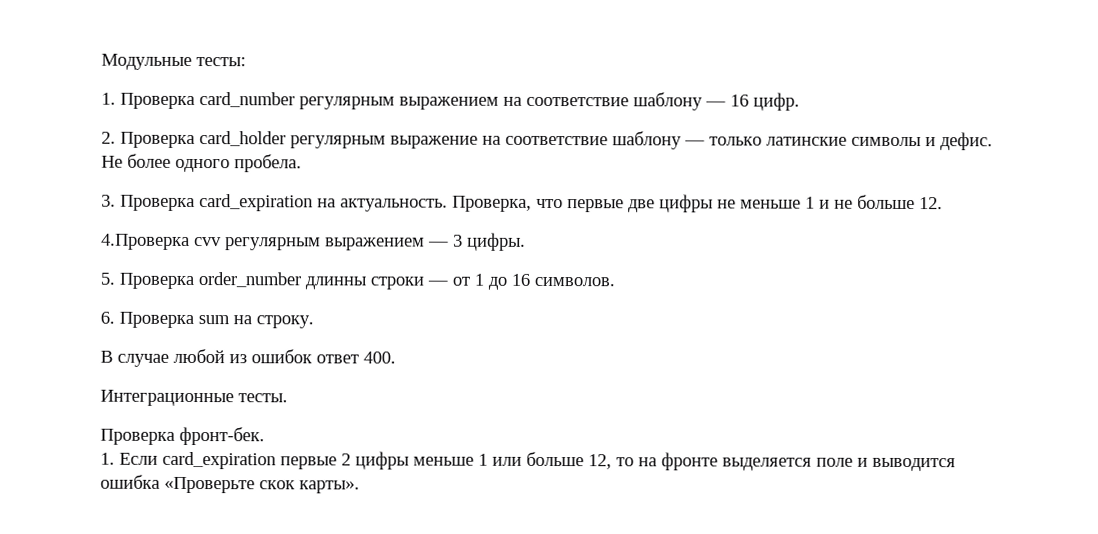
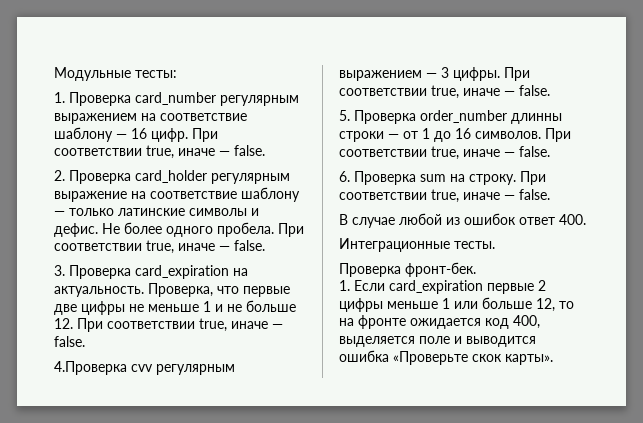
- 1. Проверка card_number регулярным выражением на соответствие шаблону — 16 цифр.
+ 1. Проверка card_number регулярным выражением на соответствие шаблону — 16 цифр. При соответствии true, иначе — false.
- Не более одного пробела.
+ Не более одного пробела. При соответствии true, иначе — false.
- Проверка, что первые две цифры не меньше 1 и не больше 12.
+ Проверка, что первые две цифры не меньше 1 и не больше 12. При соответствии true, иначе — false.
- 4.Проверка cvv регулярным выражением — 3 цифры.
+ 4.Проверка cvv регулярным выражением — 3 цифры. При соответствии true, иначе — false.
- 5. Проверка order_number длинны строки — от 1 до 16 символов.
+ 5. Проверка order_number длинны строки — от 1 до 16 символов. При соответствии true, иначе — false.
- 6. Проверка sum на строку.
+ 6. Проверка sum на строку. При соответствии true, иначе — false.
- 1. Если card_expiration первые 2 цифры меньше 1 или больше 12, то на фронте выделяется поле и выводится ошибка «Проверьте скок карты».
+ 1. Если card_expiration первые 2 цифры меньше 1 или больше 12, то на фронте ожидается код 400, выделяется поле и выводится ошибка «Проверьте скок карты».

